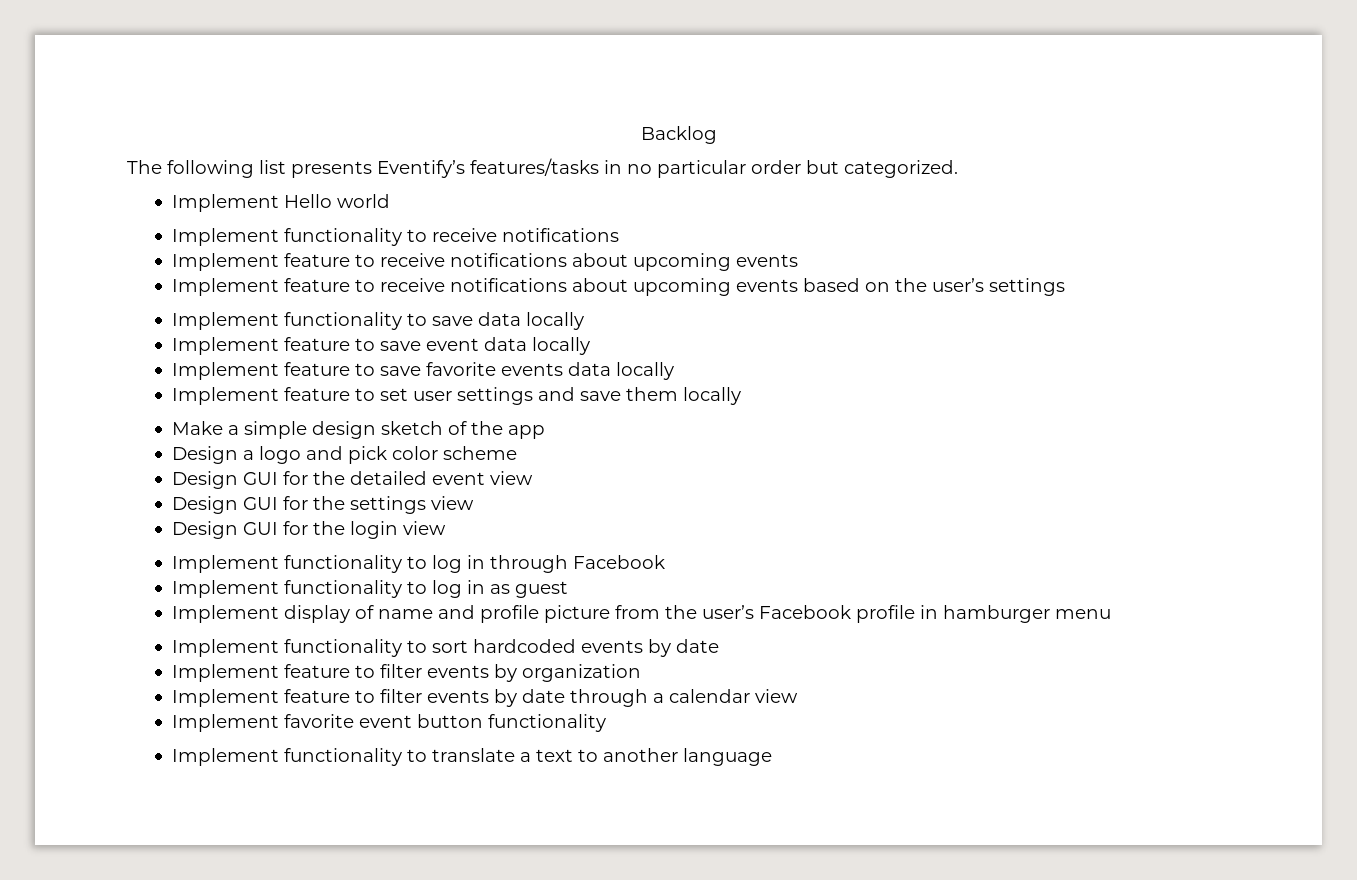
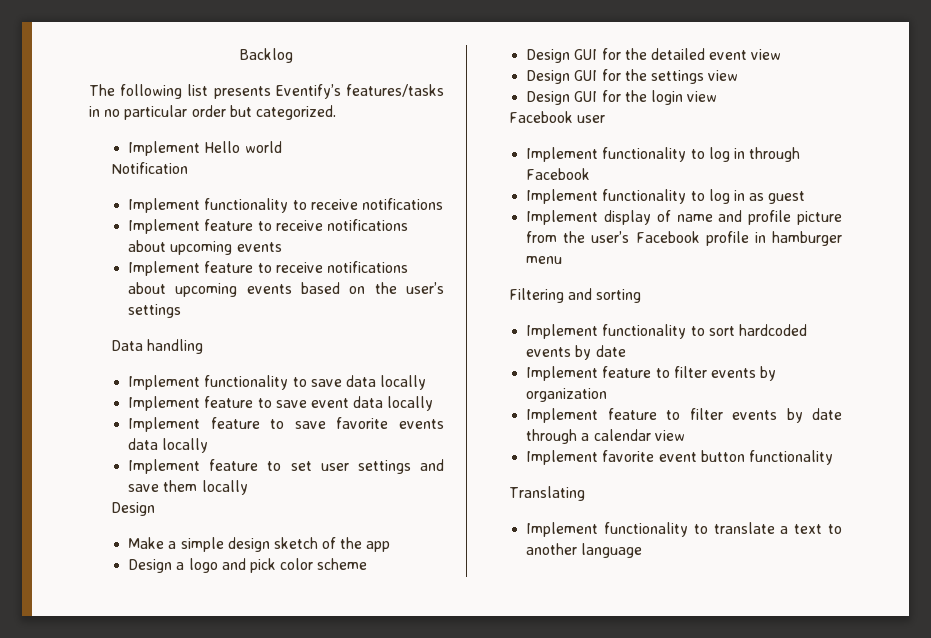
+ Notification
+ Data handling
  Implement feature to set user settings and save them locally
+ Design
+ Facebook user
+ Filtering and sorting
+ Translating

